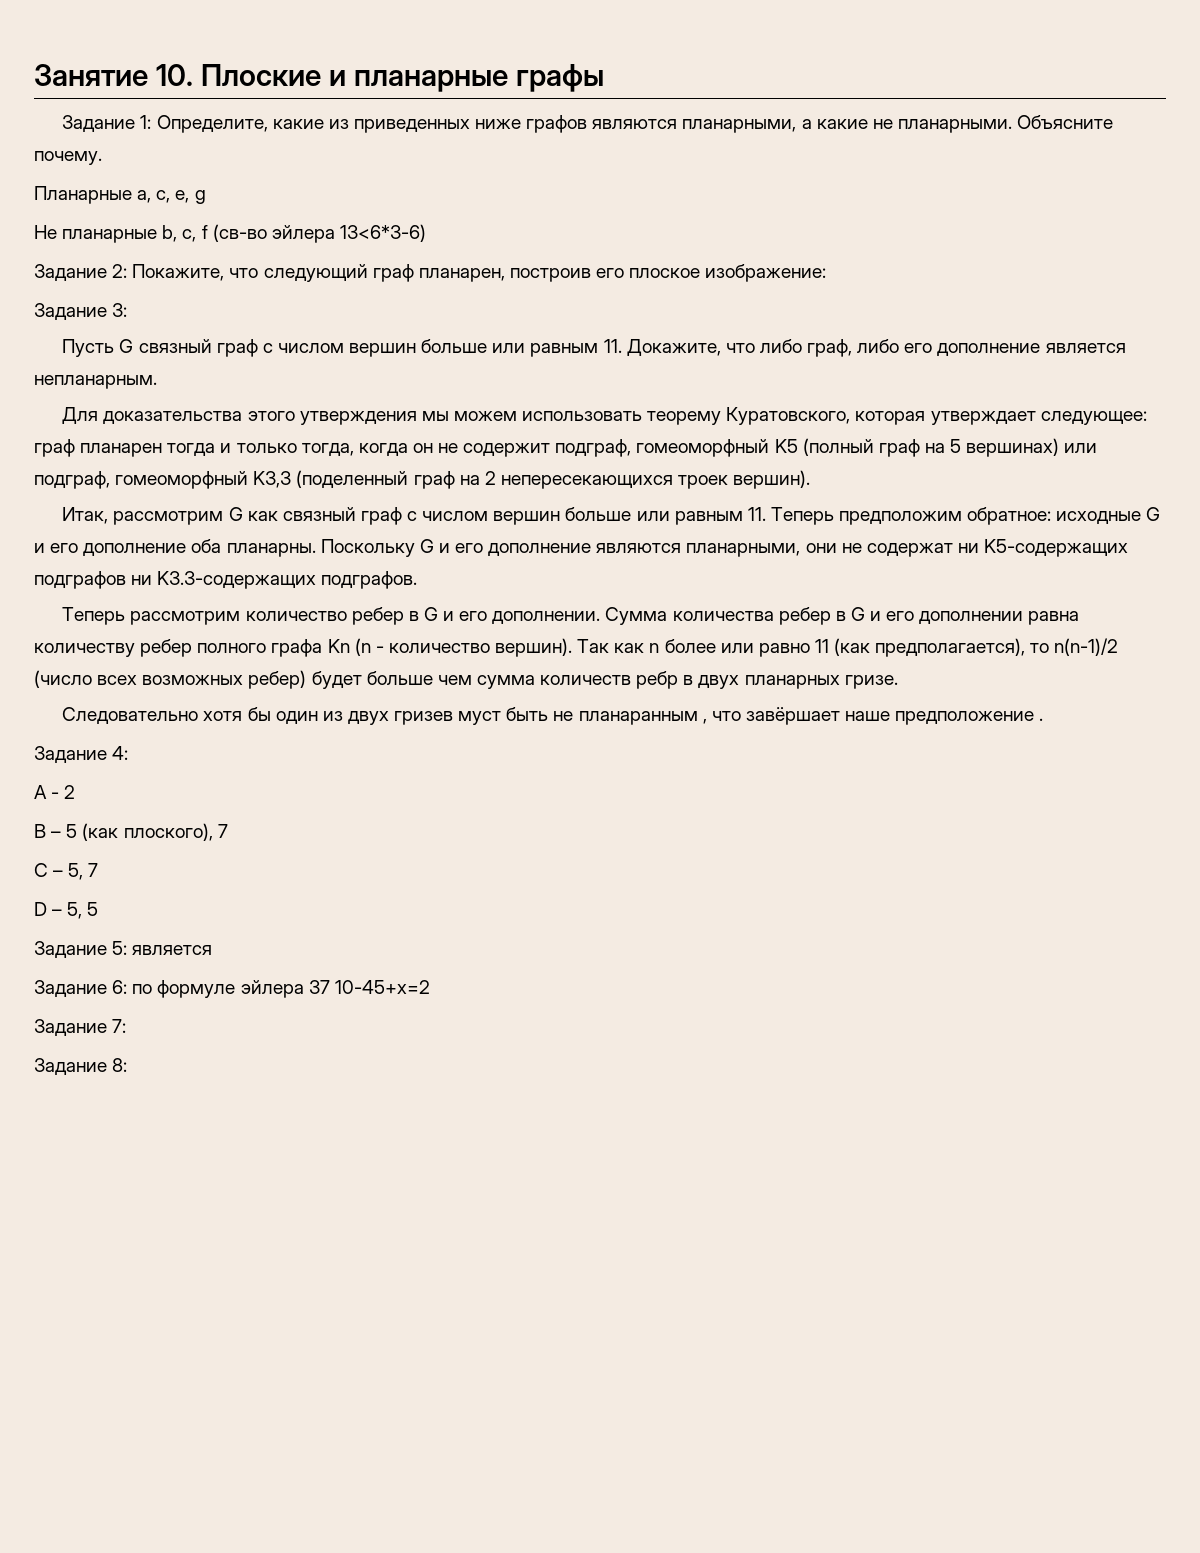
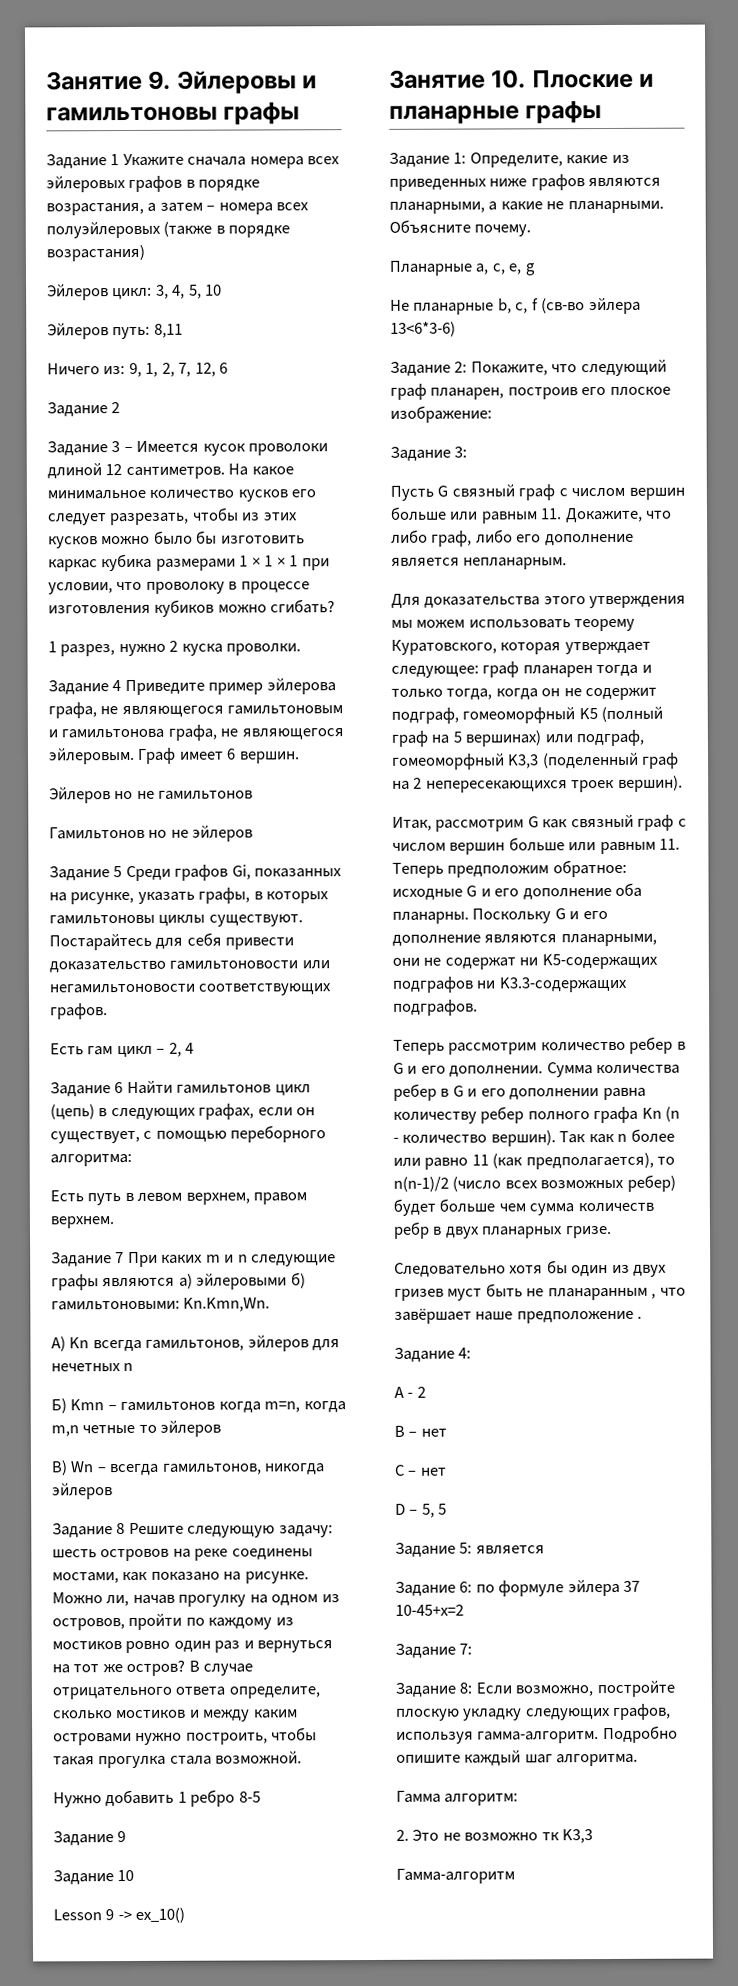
+ Занятие 9. Эйлеровы и гамильтоновы графы
+ Задание 1 Укажите сначала номера всех эйлеровых графов в порядке возрастания, а затем – номера всех полуэйлеровых (также в порядке возрастания)
+ Эйлеров цикл: 3, 4, 5, 10
+ Эйлеров путь: 8,11
+ Ничего из: 9, 1, 2, 7, 12, 6
+ Задание 2
+ Задание 3 – Имеется кусок проволоки длиной 12 сантиметров. На какое минимальное количество кусков его следует разрезать, чтобы из этих кусков можно было бы изготовить каркас кубика размерами 1 × 1 × 1 при условии, что проволоку в процессе изготовления кубиков можно сгибать?
+ 1 разрез, нужно 2 куска проволки.
+ Задание 4 Приведите пример эйлерова графа, не являющегося гамильтоновым и гамильтонова графа, не являющегося эйлеровым. Граф имеет 6 вершин.
+ Эйлеров но не гамильтонов
+ Гамильтонов но не эйлеров
+ Задание 5 Среди графов Gi, показанных на рисунке, указать графы, в которых гамильтоновы циклы существуют. Постарайтесь для себя привести доказательство гамильтоновости или негамильтоновости соответствующих графов.
+ Есть гам цикл – 2, 4
+ Задание 6 Найти гамильтонов цикл (цепь) в следующих графах, если он существует, с помощью переборного алгоритма:
+ Есть путь в левом верхнем, правом верхнем.
+ Задание 7 При каких m и n следующие графы являются а) эйлеровыми б) гамильтоновыми: Kn.Kmn,Wn.
+ А) Kn всегда гамильтонов, эйлеров для нечетных n
+ Б) Kmn – гамильтонов когда m=n, когда m,n четные то эйлеров
+ В) Wn – всегда гамильтонов, никогда эйлеров
+ Задание 8 Решите следующую задачу: шесть островов на реке соединены мостами, как показано на рисунке. Можно ли, начав прогулку на одном из островов, пройти по каждому из мостиков ровно один раз и вернуться на тот же остров? В случае отрицательного ответа определите, сколько мостиков и между каким островами нужно построить, чтобы такая прогулка стала возможной.
+ Нужно добавить 1 ребро 8-5
+ Задание 9
+ Задание 10
+ Lesson 9 -> ex_10()
- B – 5 (как плоского), 7
+ B – нет
- C – 5, 7
+ C – нет
- Задание 8:
+ Задание 8: Если возможно, постройте плоскую укладку следующих графов, используя гамма-алгоритм. Подробно опишите каждый шаг алгоритма.
+ Гамма алгоритм:
+ 2. Это не возможно тк K3,3
+ Гамма-алгоритм

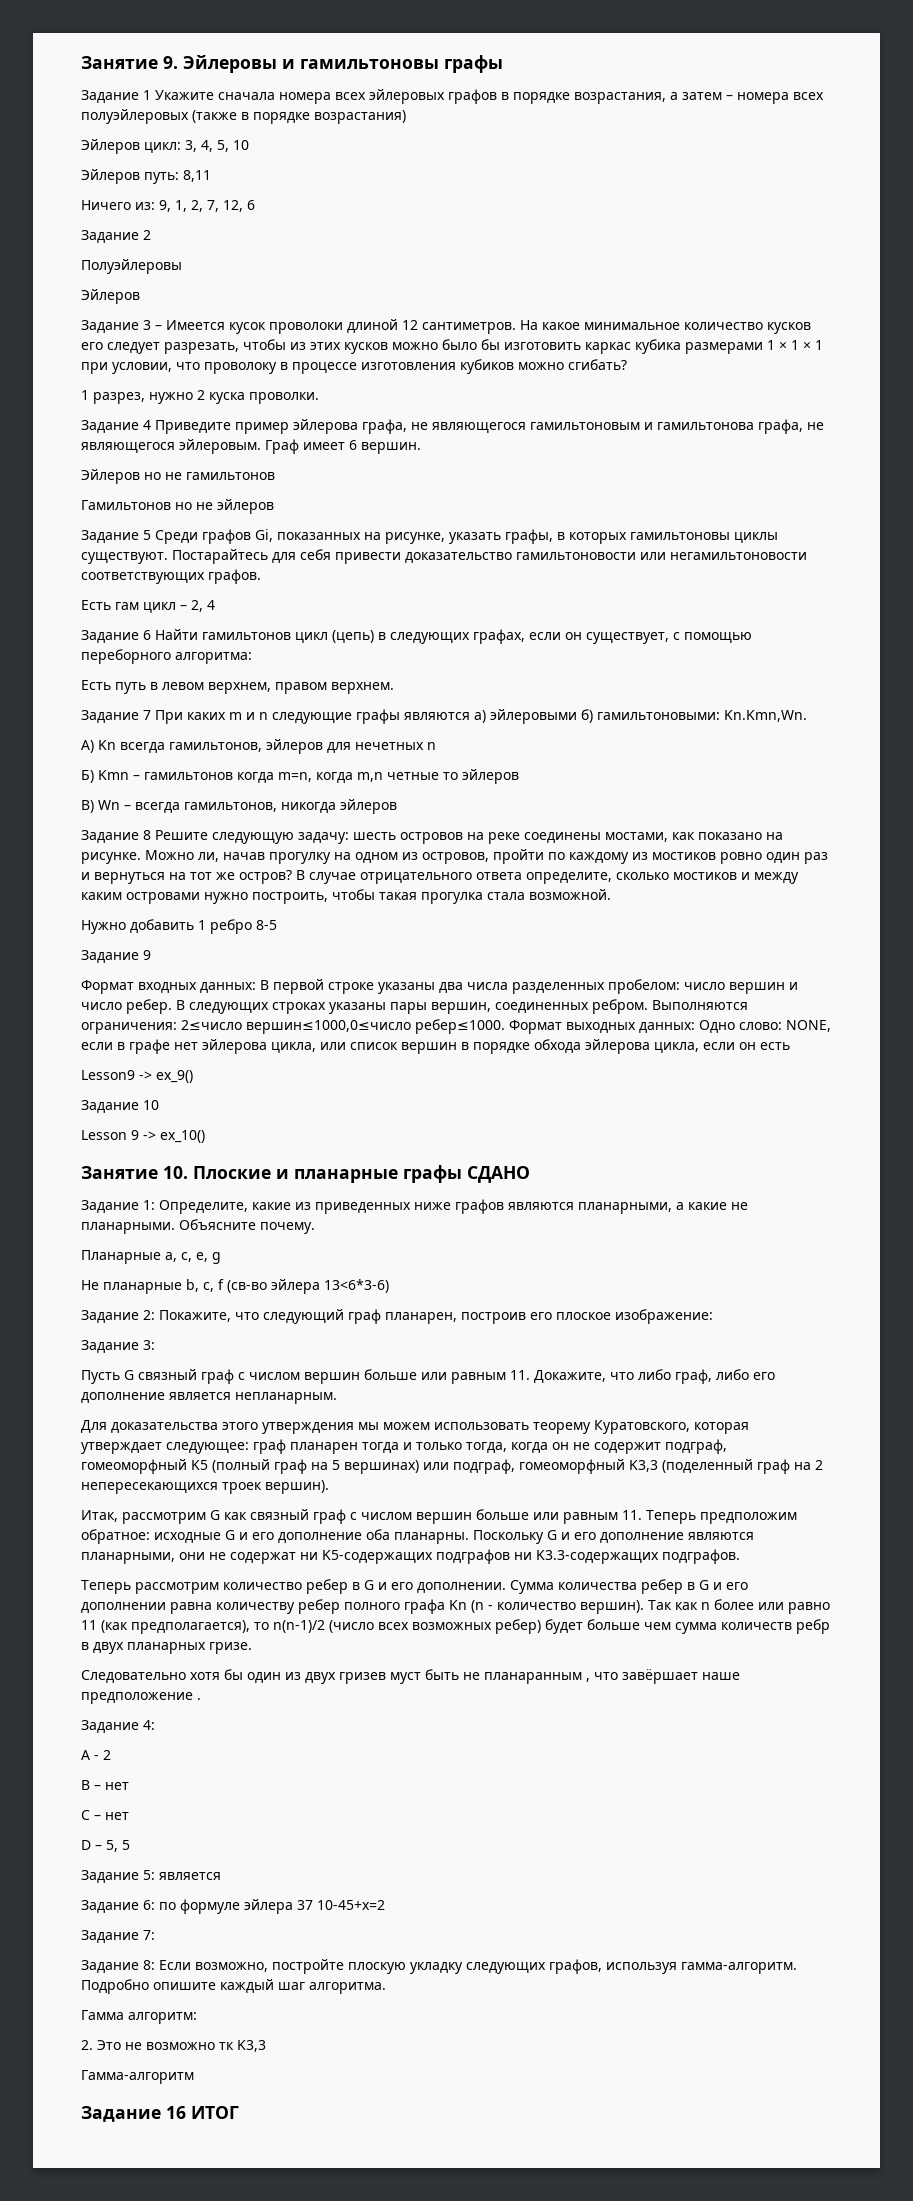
+ Полуэйлеровы
+ Эйлеров
+ Формат входных данных: В первой строке указаны два числа разделенных пробелом: число вершин и число ребер. В следующих строках указаны пары вершин, соединенных ребром. Выполняются ограничения: 2≤число вершин≤1000,0≤число ребер≤1000. Формат выходных данных: Одно слово: NONE, если в графе нет эйлерова цикла, или список вершин в порядке обхода эйлерова цикла, если он есть
+ Lesson9 -> ex_9()
- Занятие 10. Плоские и планарные графы
+ Занятие 10. Плоские и планарные графы СДАНО
+ Задание 16 ИТОГ

